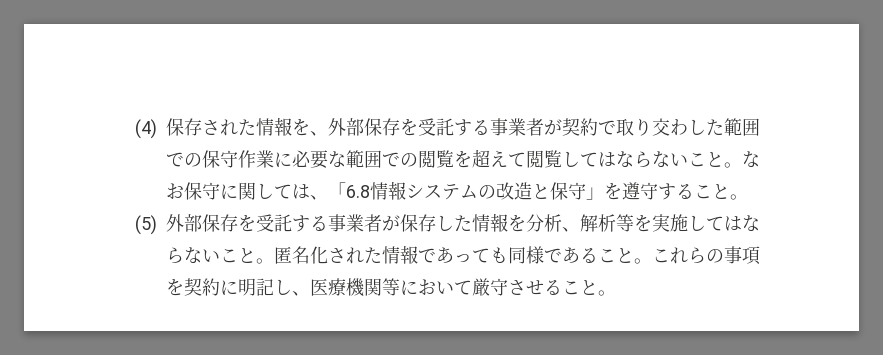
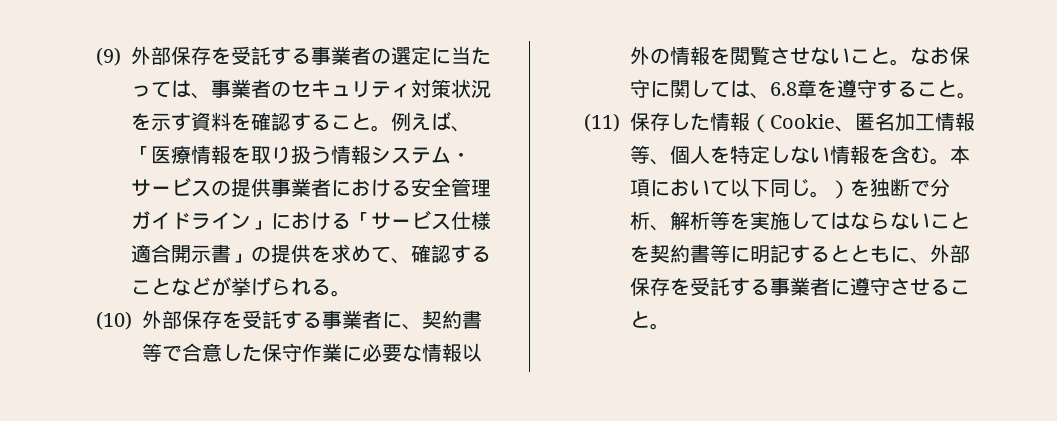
- (4)保存された情報を、外部保存を受託する事業者が契約で取り交わした範囲での保守作業に必要な範囲での閲覧を超えて閲覧してはならないこと。
+ (9)外部保存を受託する事業者の選定に当たっては、事業者のセキュリティ対策状況を示す資料を確認すること。例えば、「医療情報を取り扱う情報システム・サービスの提供事業者における安全管理ガイドライン」における「サービス仕様適合開示書」の提供を求めて、確認することなどが挙げられる。
+ (10)外部保存を受託する事業者に、契約書等で合意した保守作業に必要な情報以外の情報を閲覧させないこと。
- なお保守に関しては、「6.8情報システムの改造と保守」を遵守すること。
- (5)外部保存を受託する事業者が保存した情報を分析、解析等を実施してはならないこと。匿名化された情報であっても同様であること。これらの事項を契約に明記し、医療機関等において厳守させること。
+ なお保守に関しては、6.8章を遵守すること。
+ (11)保存した情報（Cookie、匿名加工情報等、個人を特定しない情報を含む。本項において以下同じ。）を独断で分析、解析等を実施してはならないことを契約書等に明記するとともに、外部保存を受託する事業者に遵守させること。

